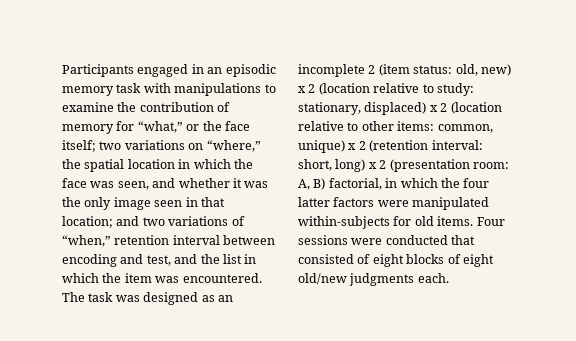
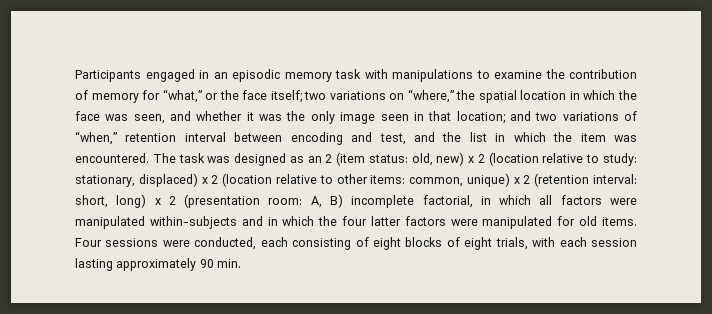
- The task was designed as an incomplete 2 (item status: old, new) x 2 (location relative to study: stationary, displaced) x 2 (location relative to other items: common, unique) x 2 (retention interval: short, long) x 2 (presentation room: A, B) factorial, in which the four latter factors were manipulated within-subjects for old items.
+ The task was designed as an 2 (item status: old, new) x 2 (location relative to study: stationary, displaced) x 2 (location relative to other items: common, unique) x 2 (retention interval: short, long) x 2 (presentation room: A, B) incomplete factorial, in which all factors were manipulated within-subjects and in which the four latter factors were manipulated for old items.
- Four sessions were conducted that consisted of eight blocks of eight old/new judgments each.
+ Four sessions were conducted, each consisting of eight blocks of eight trials, with each session lasting approximately 90 min.

